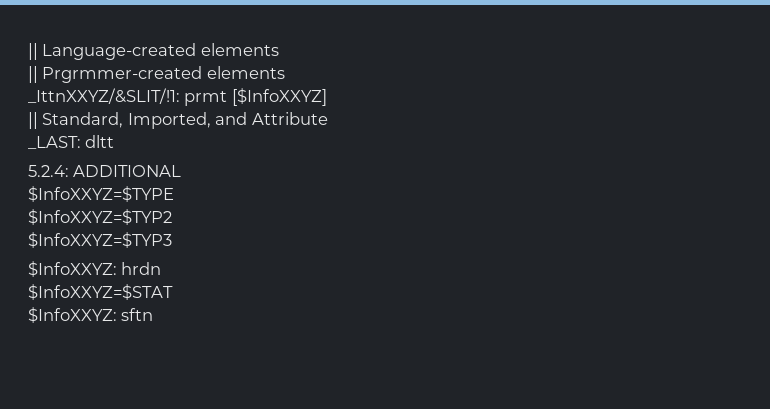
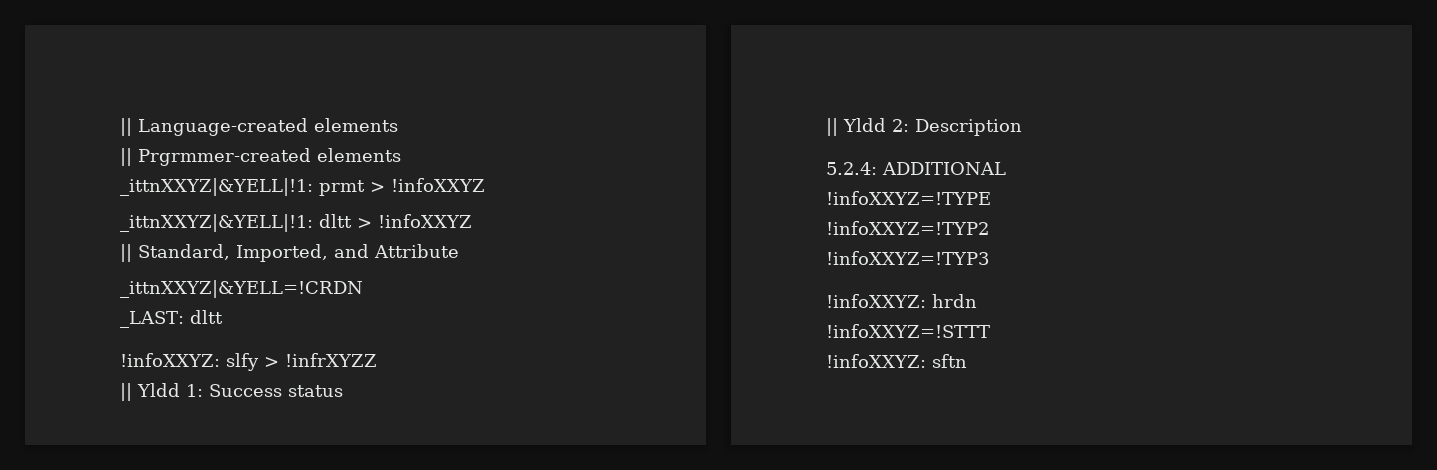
- _IttnXXYZ/&SLIT/!1: prmt [$InfoXXYZ]
+ _ittnXXYZ|&YELL|!1: prmt > !infoXXYZ
+ _ittnXXYZ|&YELL|!1: dltt > !infoXXYZ
+ _ittnXXYZ|&YELL=!CRDN
+ !infoXXYZ: slfy > !infrXYZZ
+ || Yldd 1: Success status
+ || Yldd 2: Description
  5.2.4: ADDITIONAL
- $InfoXXYZ=$TYPE
- $InfoXXYZ=$TYP2
- $InfoXXYZ=$TYP3
- $InfoXXYZ: hrdn
+ !infoXXYZ=!TYPE
+ !infoXXYZ=!TYP2
+ !infoXXYZ=!TYP3
+ !infoXXYZ: hrdn
- $InfoXXYZ=$STAT
- $InfoXXYZ: sftn
+ !infoXXYZ=!STTT
+ !infoXXYZ: sftn

